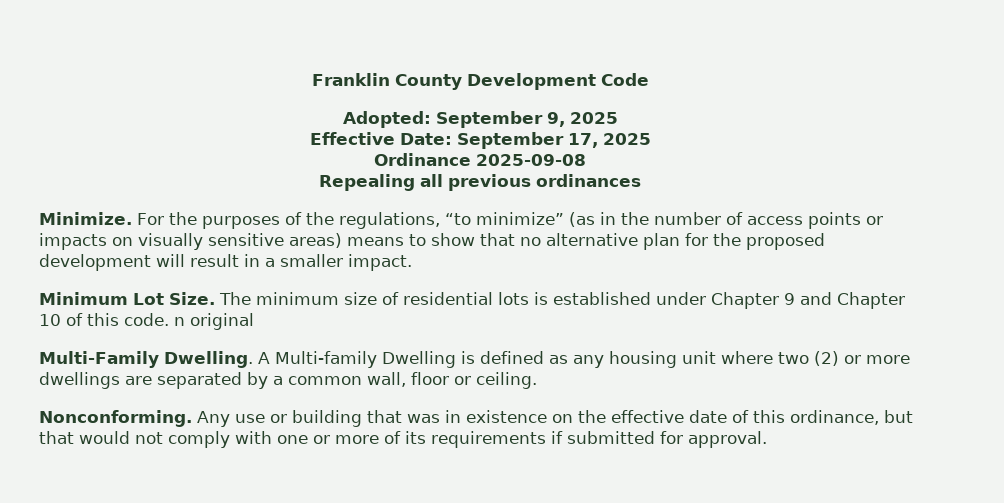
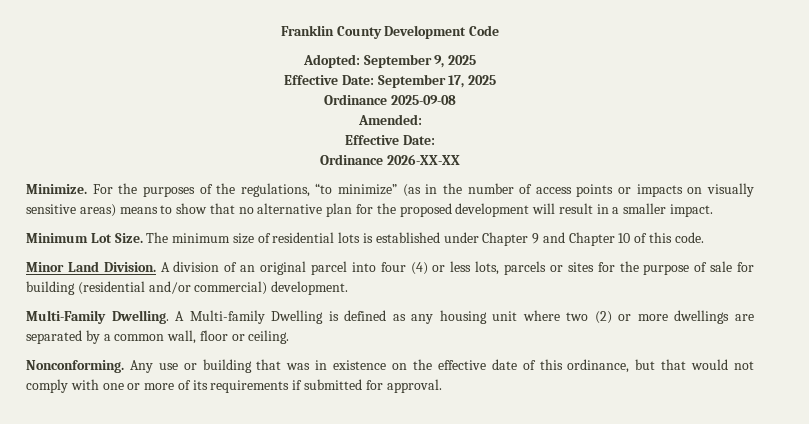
- Repealing all previous ordinances
+ Amended:
+ Effective Date:
+ Ordinance 2026-XX-XX
- The minimum size of residential lots is established under Chapter 9 and Chapter 10 of this code. n original
+ The minimum size of residential lots is established under Chapter 9 and Chapter 10 of this code.
+ Minor Land Division. A division of an original parcel into four (4) or less lots, parcels or sites for the purpose of sale for building (residential and/or commercial) development.

